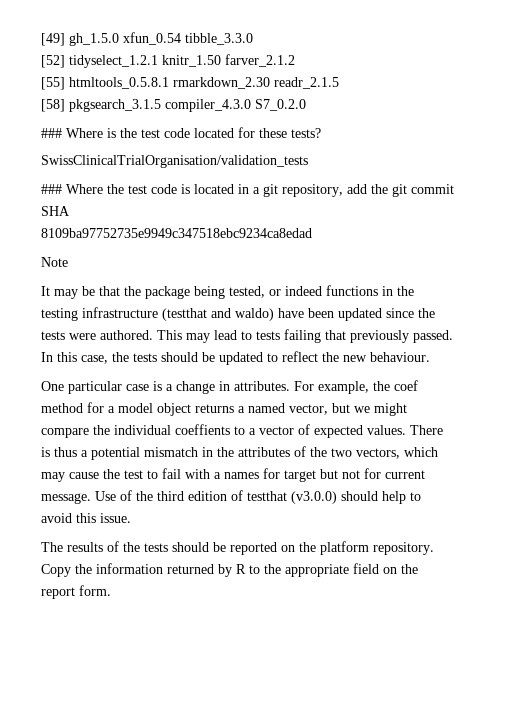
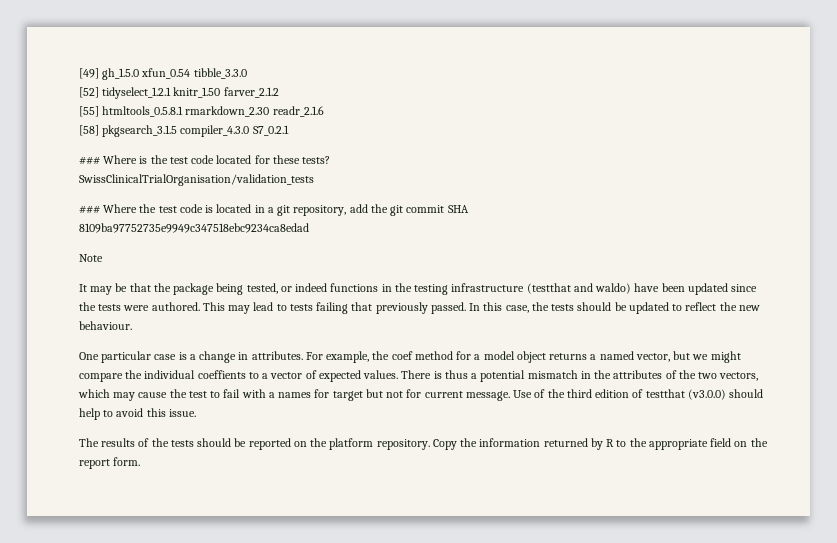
- [55] htmltools_0.5.8.1 rmarkdown_2.30 readr_2.1.5
+ [55] htmltools_0.5.8.1 rmarkdown_2.30 readr_2.1.6
- [58] pkgsearch_3.1.5 compiler_4.3.0 S7_0.2.0
+ [58] pkgsearch_3.1.5 compiler_4.3.0 S7_0.2.1

